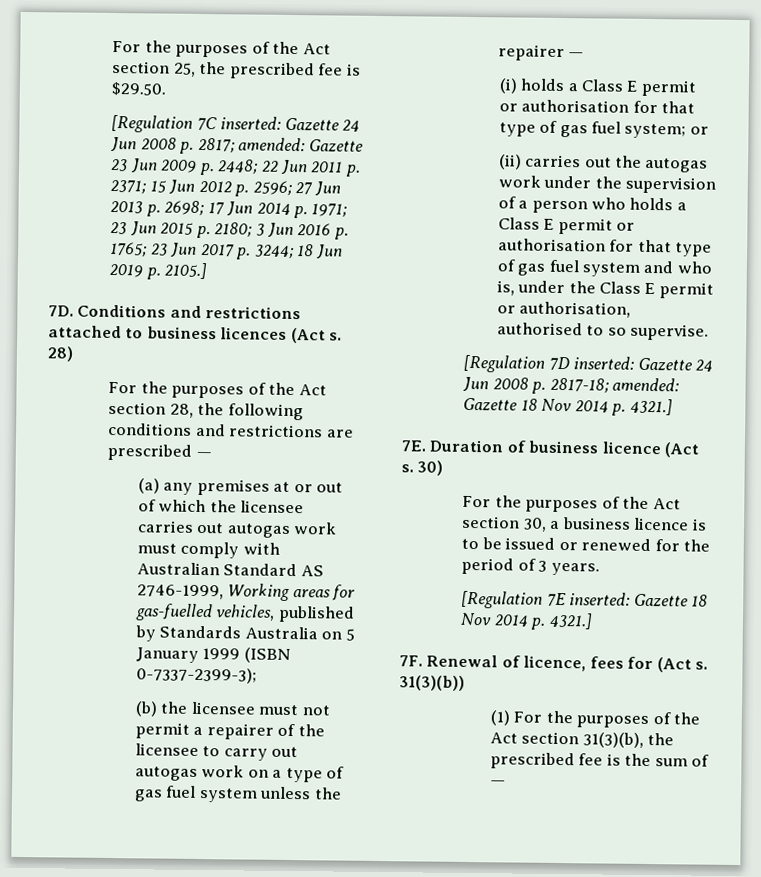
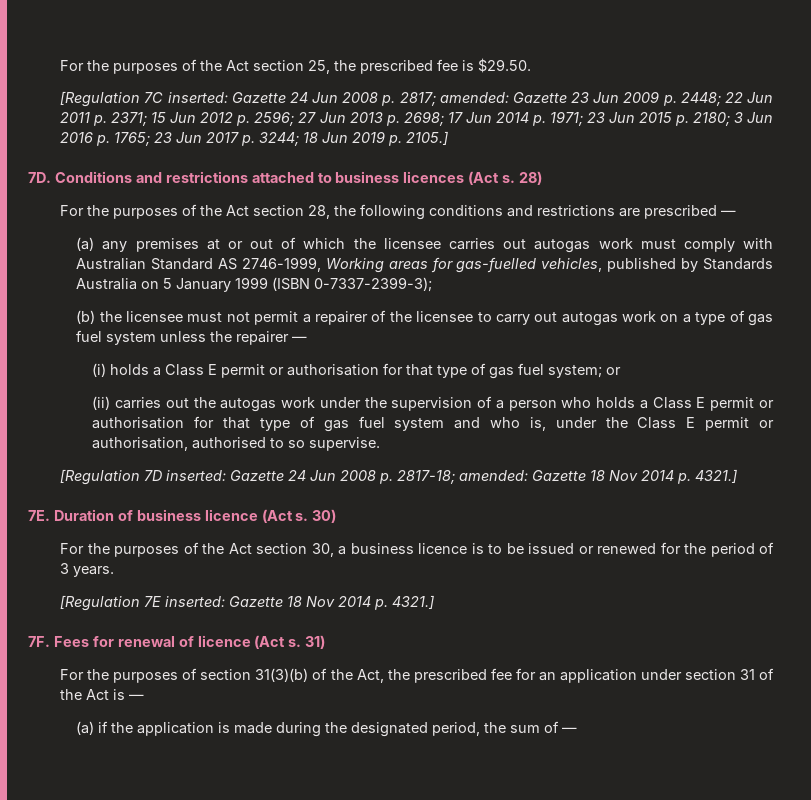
- Renewal of licence, fees for (Act s. 31(3)(b))
- (1) For the purposes of the Act section 31(3)(b), the prescribed fee is the sum of —
+ Fees for renewal of licence (Act s. 31)
+ For the purposes of section 31(3)(b) of the Act, the prescribed fee for an application under section 31 of the Act is —
+ (a) if the application is made during the designated period, the sum of —

